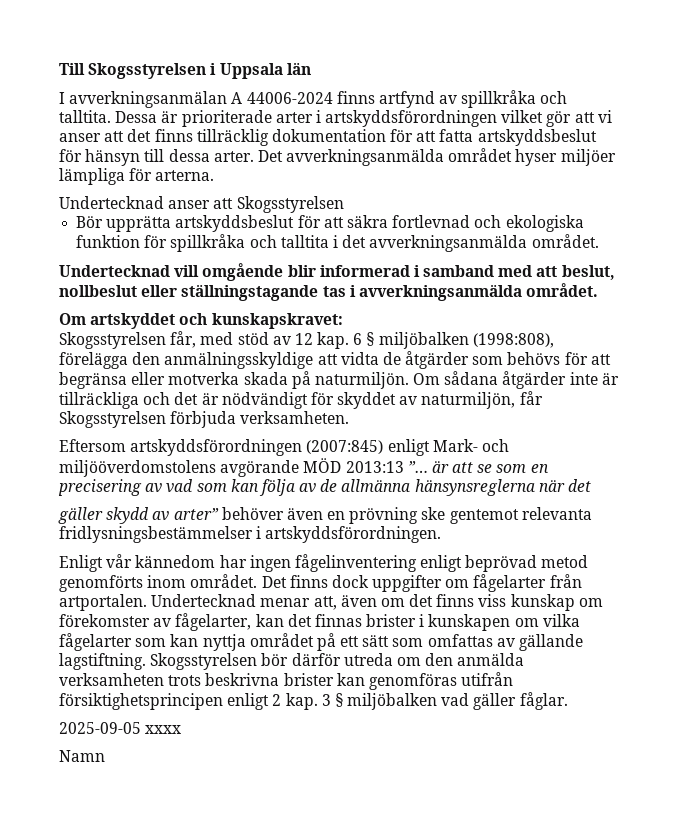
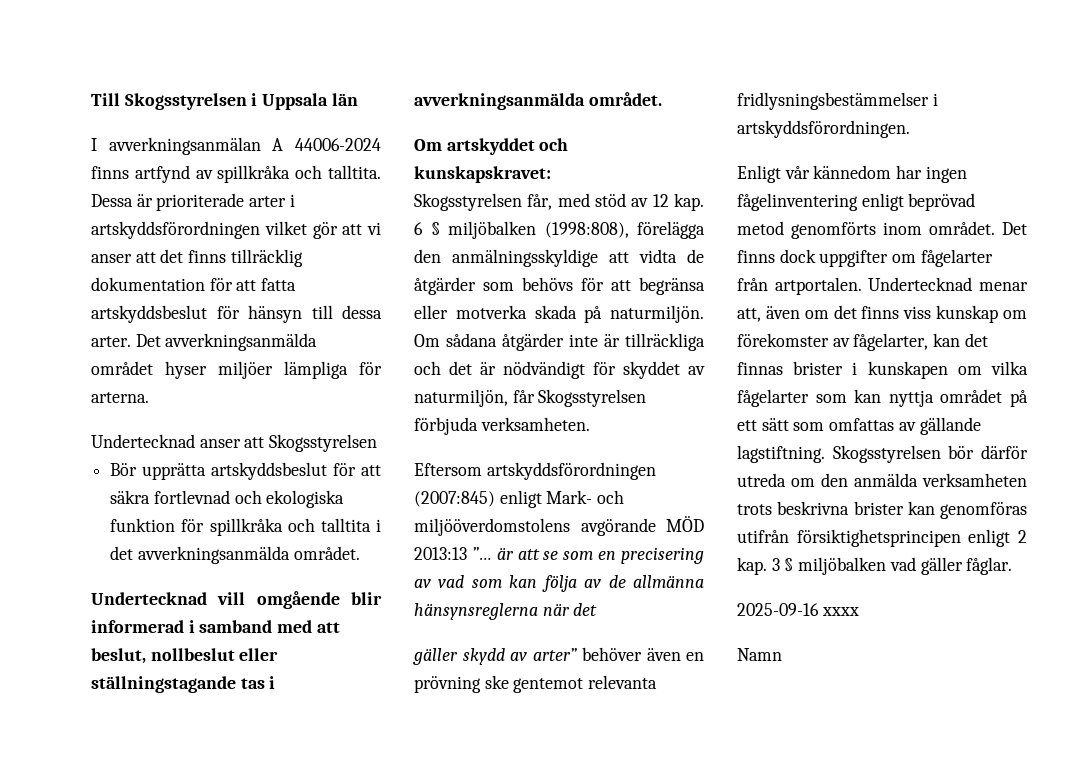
- 2025-09-05 xxxx
+ 2025-09-16 xxxx

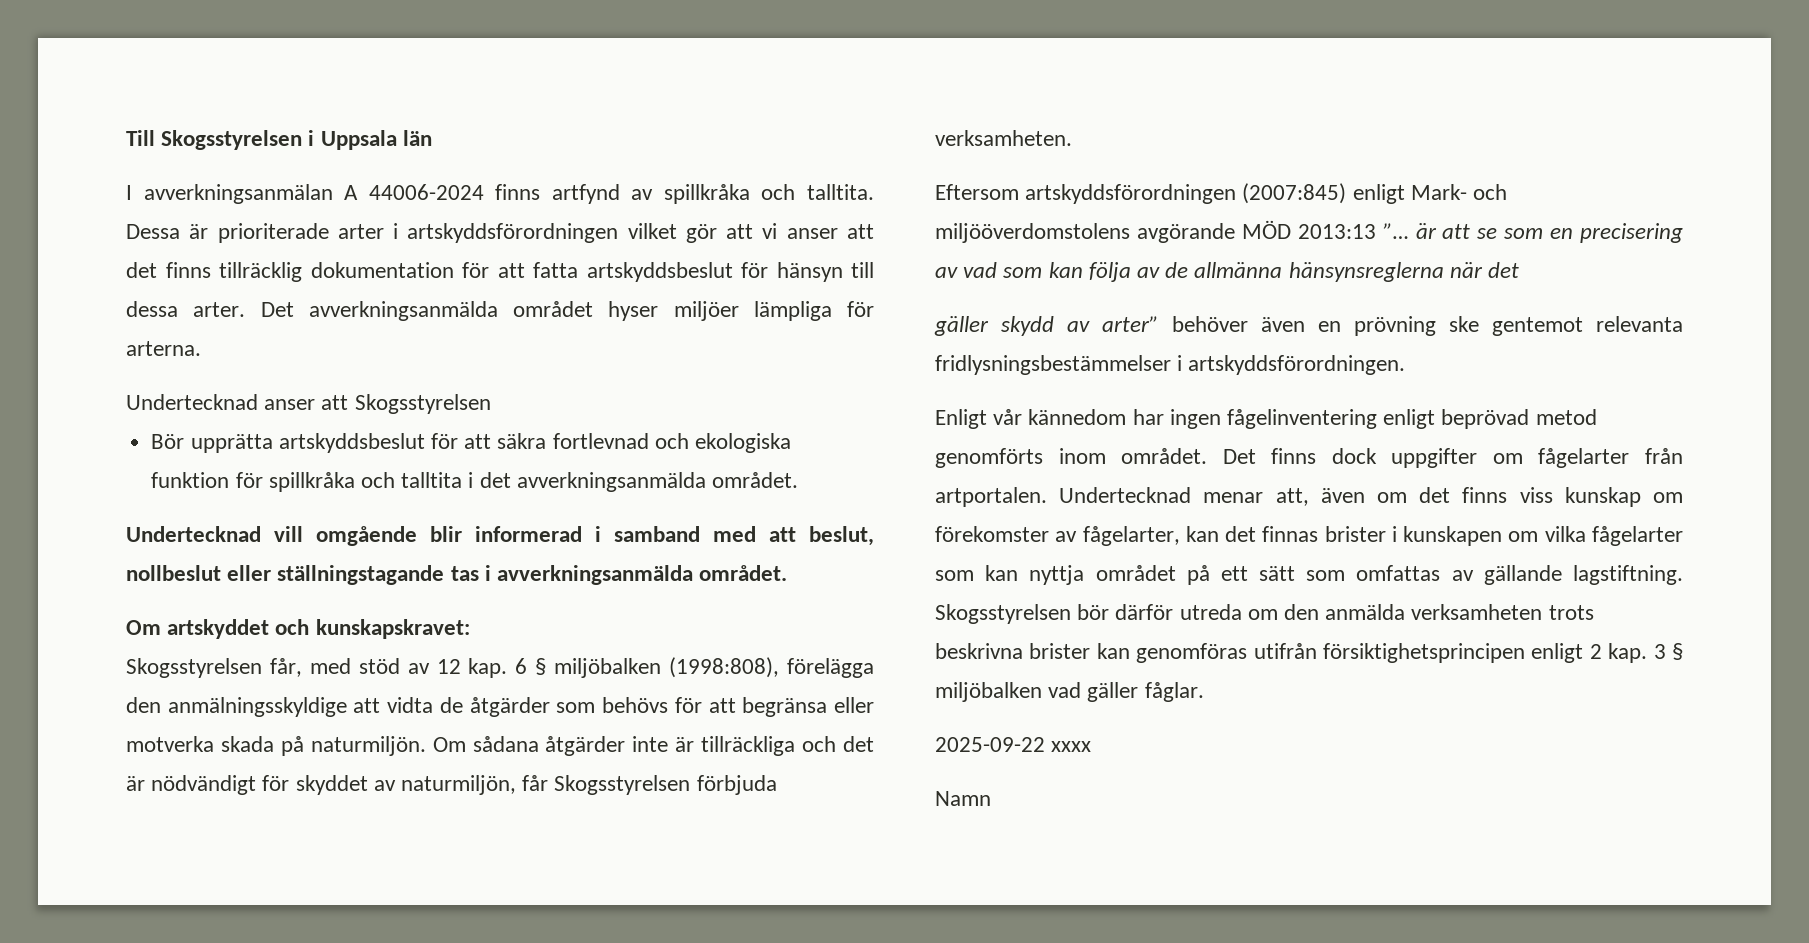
- 2025-09-16 xxxx
+ 2025-09-22 xxxx

